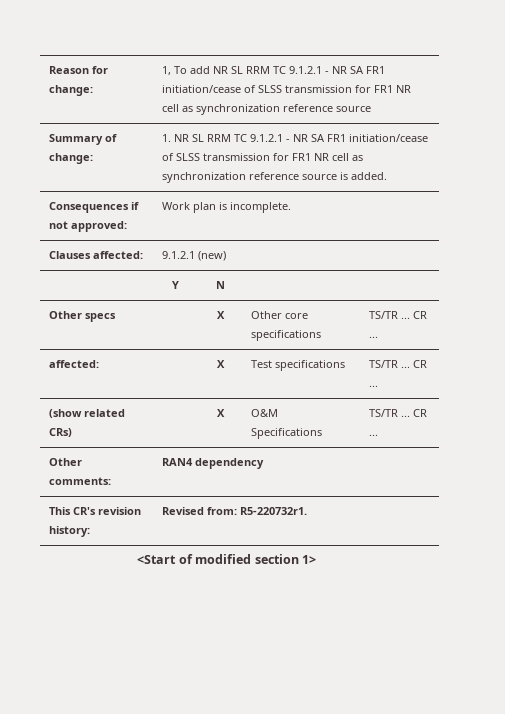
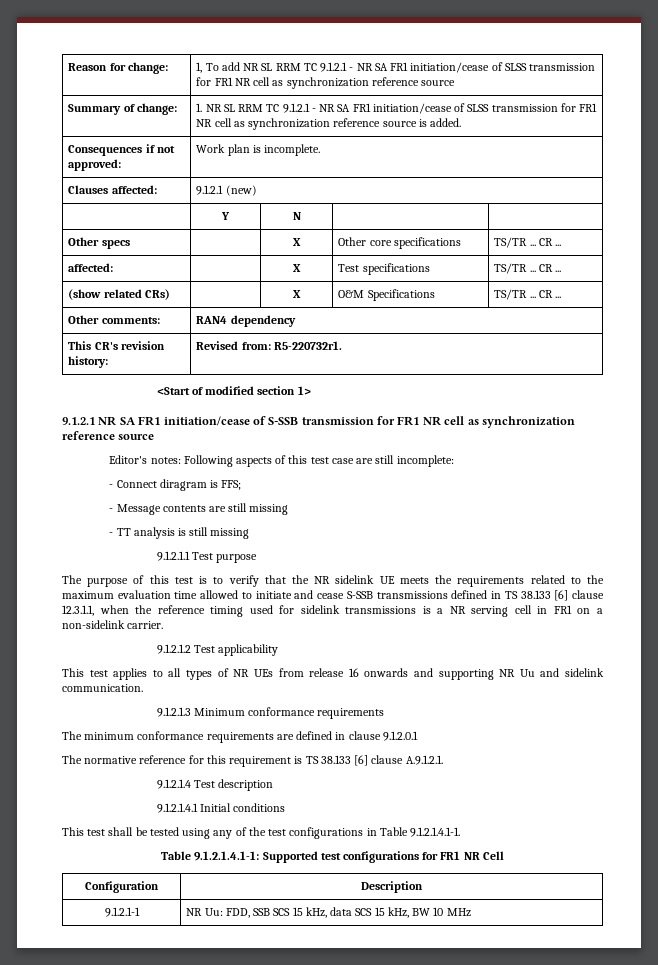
+ 9.1.2.1 NR SA FR1 initiation/cease of S-SSB transmission for FR1 NR cell as synchronization reference source
+ Editor's notes: Following aspects of this test case are still incomplete:
+ - Connect diragram is FFS;
+ - Message contents are still missing
+ - TT analysis is still missing
+ 9.1.2.1.1 Test purpose
+ The purpose of this test is to verify that the NR sidelink UE meets the requirements related to the maximum evaluation time allowed to initiate and cease S-SSB transmissions defined in TS 38.133 [6] clause 12.3.1.1, when the reference timing used for sidelink transmissions is a NR serving cell in FR1 on a non-sidelink carrier.
+ 9.1.2.1.2 Test applicability
+ This test applies to all types of NR UEs from release 16 onwards and supporting NR Uu and sidelink communication.
+ 9.1.2.1.3 Minimum conformance requirements
+ The minimum conformance requirements are defined in clause 9.1.2.0.1
+ The normative reference for this requirement is TS 38.133 [6] clause A.9.1.2.1.
+ 9.1.2.1.4 Test description
+ 9.1.2.1.4.1 Initial conditions
+ This test shall be tested using any of the test configurations in Table 9.1.2.1.4.1-1.
+ Table 9.1.2.1.4.1-1: Supported test configurations for FR1 NR Cell
+ Configuration | Description
+ 9.1.2.1-1 | NR Uu: FDD, SSB SCS 15 kHz, data SCS 15 kHz, BW 10 MHz

